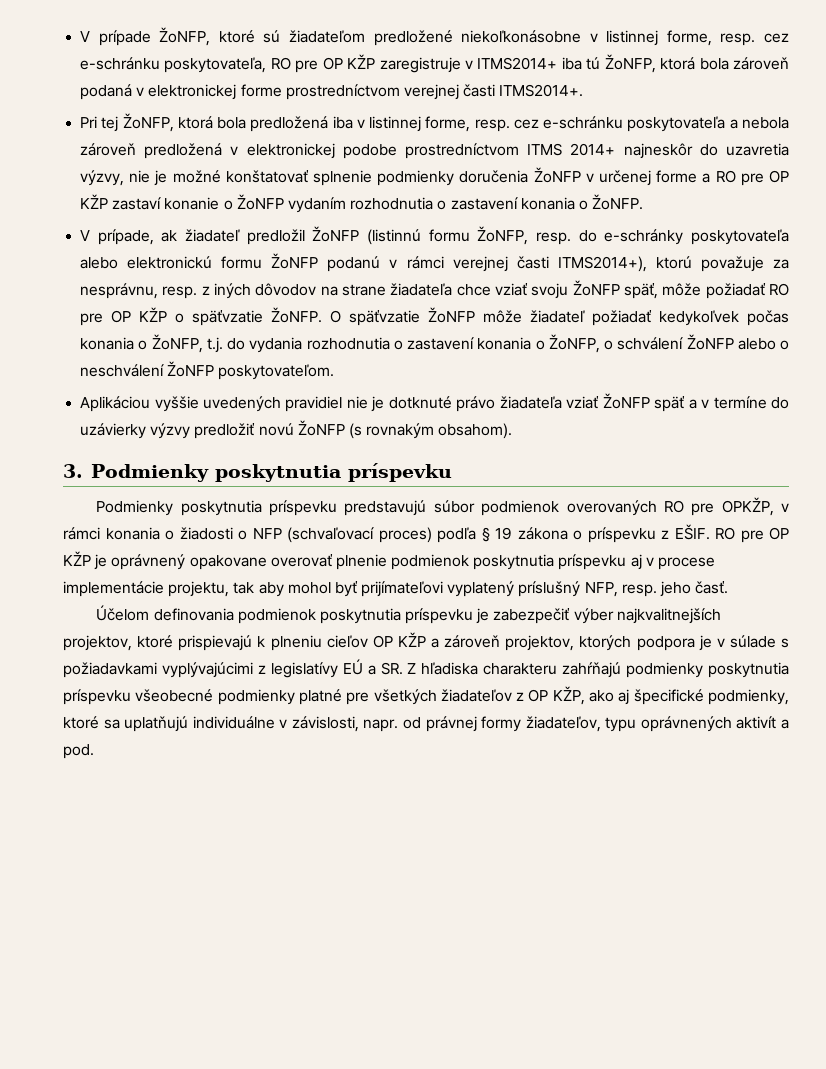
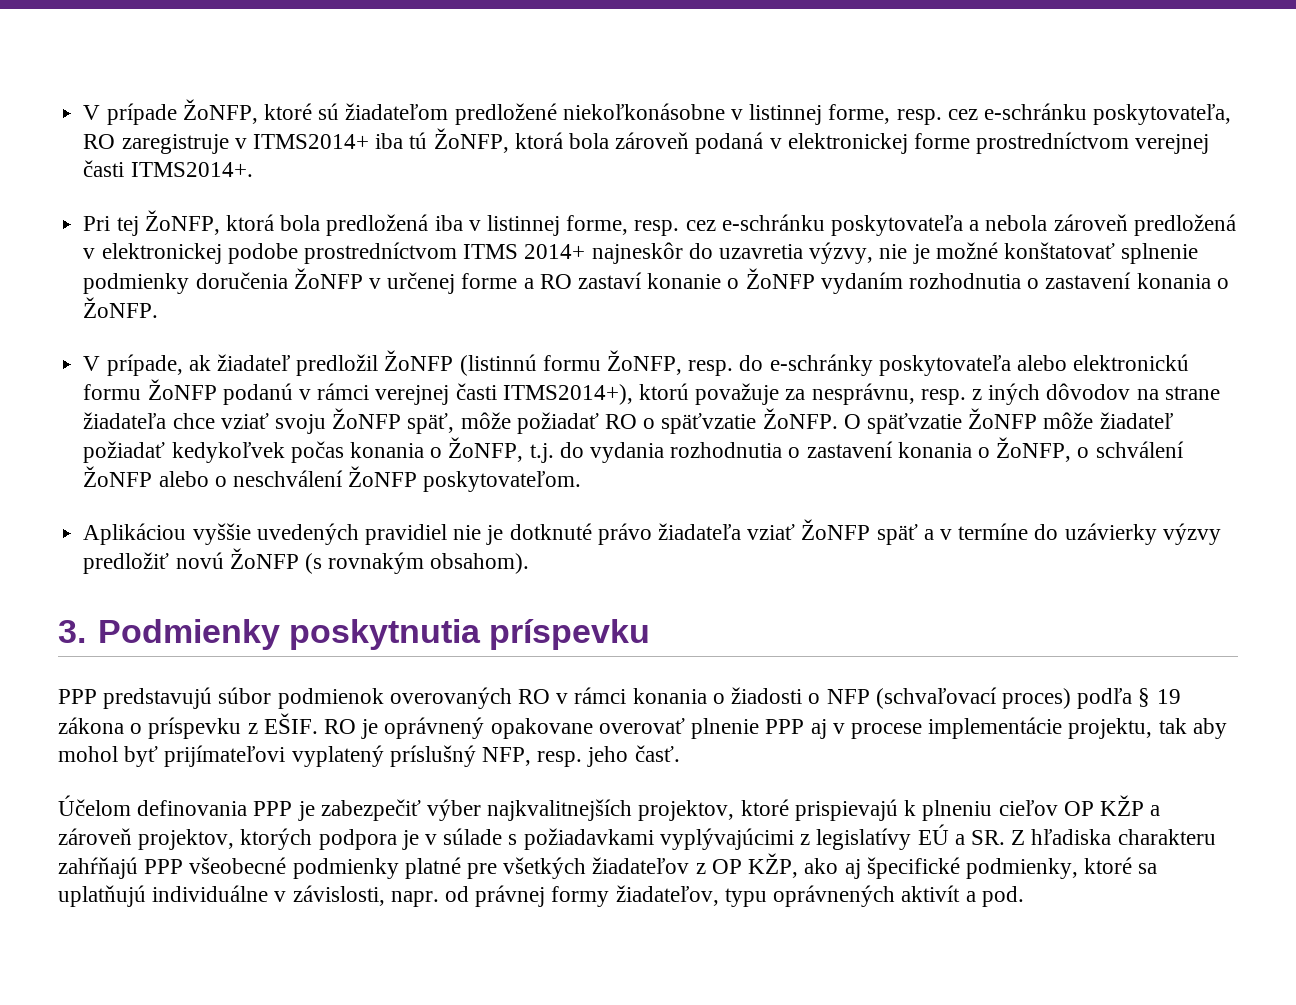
- V prípade ŽoNFP, ktoré sú žiadateľom predložené niekoľkonásobne v listinnej forme, resp. cez e-schránku poskytovateľa, RO pre OP KŽP zaregistruje v ITMS2014+ iba tú ŽoNFP, ktorá bola zároveň podaná v elektronickej forme prostredníctvom verejnej časti ITMS2014+.
+ V prípade ŽoNFP, ktoré sú žiadateľom predložené niekoľkonásobne v listinnej forme, resp. cez e-schránku poskytovateľa, RO zaregistruje v ITMS2014+ iba tú ŽoNFP, ktorá bola zároveň podaná v elektronickej forme prostredníctvom verejnej časti ITMS2014+.
- Pri tej ŽoNFP, ktorá bola predložená iba v listinnej forme, resp. cez e-schránku poskytovateľa a nebola zároveň predložená v elektronickej podobe prostredníctvom ITMS 2014+ najneskôr do uzavretia výzvy, nie je možné konštatovať splnenie podmienky doručenia ŽoNFP v určenej forme a RO pre OP KŽP zastaví konanie o ŽoNFP vydaním rozhodnutia o zastavení konania o ŽoNFP.
+ Pri tej ŽoNFP, ktorá bola predložená iba v listinnej forme, resp. cez e-schránku poskytovateľa a nebola zároveň predložená v elektronickej podobe prostredníctvom ITMS 2014+ najneskôr do uzavretia výzvy, nie je možné konštatovať splnenie podmienky doručenia ŽoNFP v určenej forme a RO zastaví konanie o ŽoNFP vydaním rozhodnutia o zastavení konania o ŽoNFP.
- V prípade, ak žiadateľ predložil ŽoNFP (listinnú formu ŽoNFP, resp. do e-schránky poskytovateľa alebo elektronickú formu ŽoNFP podanú v rámci verejnej časti ITMS2014+), ktorú považuje za nesprávnu, resp. z iných dôvodov na strane žiadateľa chce vziať svoju ŽoNFP späť, môže požiadať RO pre OP KŽP o späťvzatie ŽoNFP.
+ V prípade, ak žiadateľ predložil ŽoNFP (listinnú formu ŽoNFP, resp. do e-schránky poskytovateľa alebo elektronickú formu ŽoNFP podanú v rámci verejnej časti ITMS2014+), ktorú považuje za nesprávnu, resp. z iných dôvodov na strane žiadateľa chce vziať svoju ŽoNFP späť, môže požiadať RO o späťvzatie ŽoNFP.
- Podmienky poskytnutia príspevku predstavujú súbor podmienok overovaných RO pre OPKŽP, v rámci konania o žiadosti o NFP (schvaľovací proces) podľa § 19 zákona o príspevku z EŠIF.
+ PPP predstavujú súbor podmienok overovaných RO v rámci konania o žiadosti o NFP (schvaľovací proces) podľa § 19 zákona o príspevku z EŠIF.
- RO pre OP KŽP je oprávnený opakovane overovať plnenie podmienok poskytnutia príspevku aj v procese implementácie projektu, tak aby mohol byť prijímateľovi vyplatený príslušný NFP, resp. jeho časť.
+ RO je oprávnený opakovane overovať plnenie PPP aj v procese implementácie projektu, tak aby mohol byť prijímateľovi vyplatený príslušný NFP, resp. jeho časť.
- Účelom definovania podmienok poskytnutia príspevku je zabezpečiť výber najkvalitnejších projektov, ktoré prispievajú k plneniu cieľov OP KŽP a zároveň projektov, ktorých podpora je v súlade s požiadavkami vyplývajúcimi z legislatívy EÚ a SR. Z hľadiska charakteru zahŕňajú podmienky poskytnutia príspevku všeobecné podmienky platné pre všetkých žiadateľov z OP KŽP, ako aj špecifické podmienky, ktoré sa uplatňujú individuálne v závislosti, napr. od právnej formy žiadateľov, typu oprávnených aktivít a pod.
+ Účelom definovania PPP je zabezpečiť výber najkvalitnejších projektov, ktoré prispievajú k plneniu cieľov OP KŽP a zároveň projektov, ktorých podpora je v súlade s požiadavkami vyplývajúcimi z legislatívy EÚ a SR. Z hľadiska charakteru zahŕňajú PPP všeobecné podmienky platné pre všetkých žiadateľov z OP KŽP, ako aj špecifické podmienky, ktoré sa uplatňujú individuálne v závislosti, napr. od právnej formy žiadateľov, typu oprávnených aktivít a pod.

